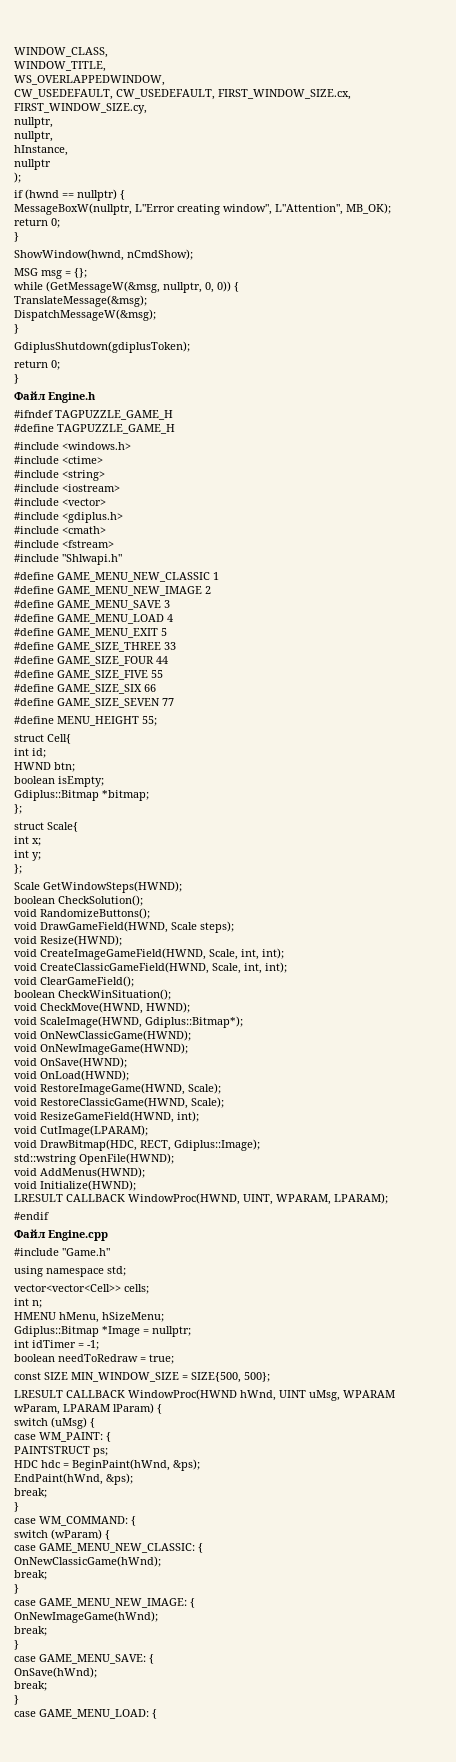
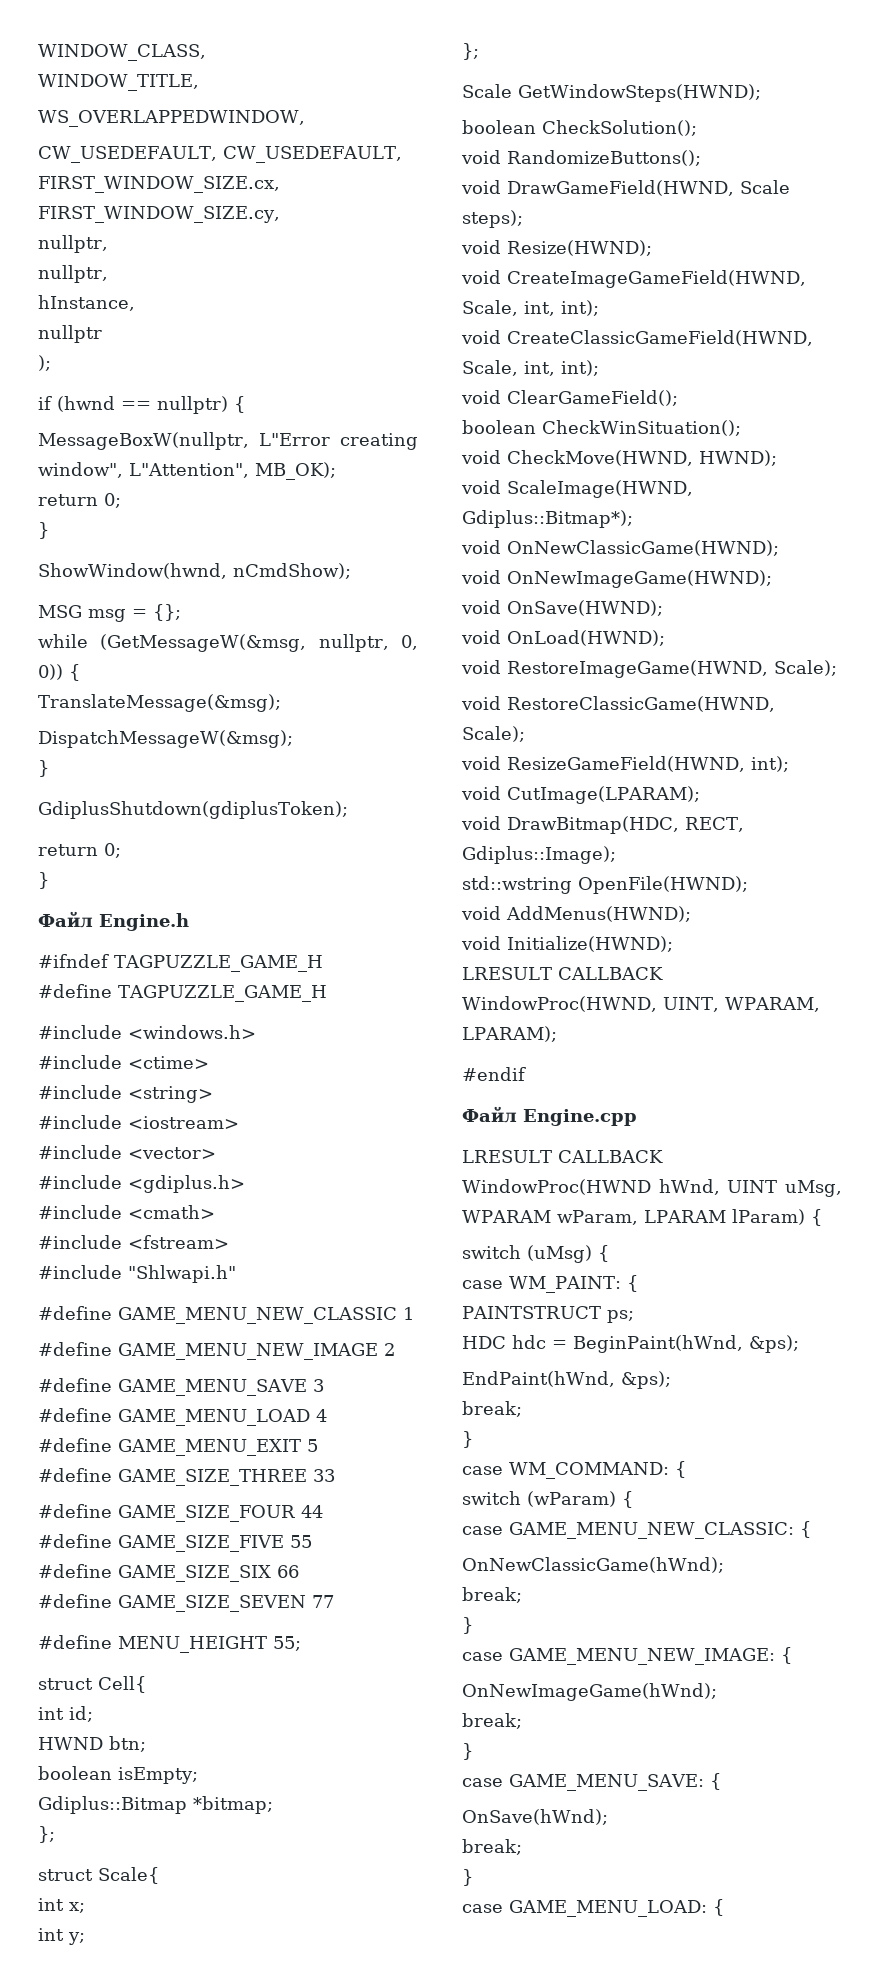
- #include "Game.h"
- using namespace std;
- vector<vector<Cell>> cells;
- int n;
- HMENU hMenu, hSizeMenu;
- Gdiplus::Bitmap *Image = nullptr;
- int idTimer = -1;
- boolean needToRedraw = true;
- const SIZE MIN_WINDOW_SIZE = SIZE{500, 500};

